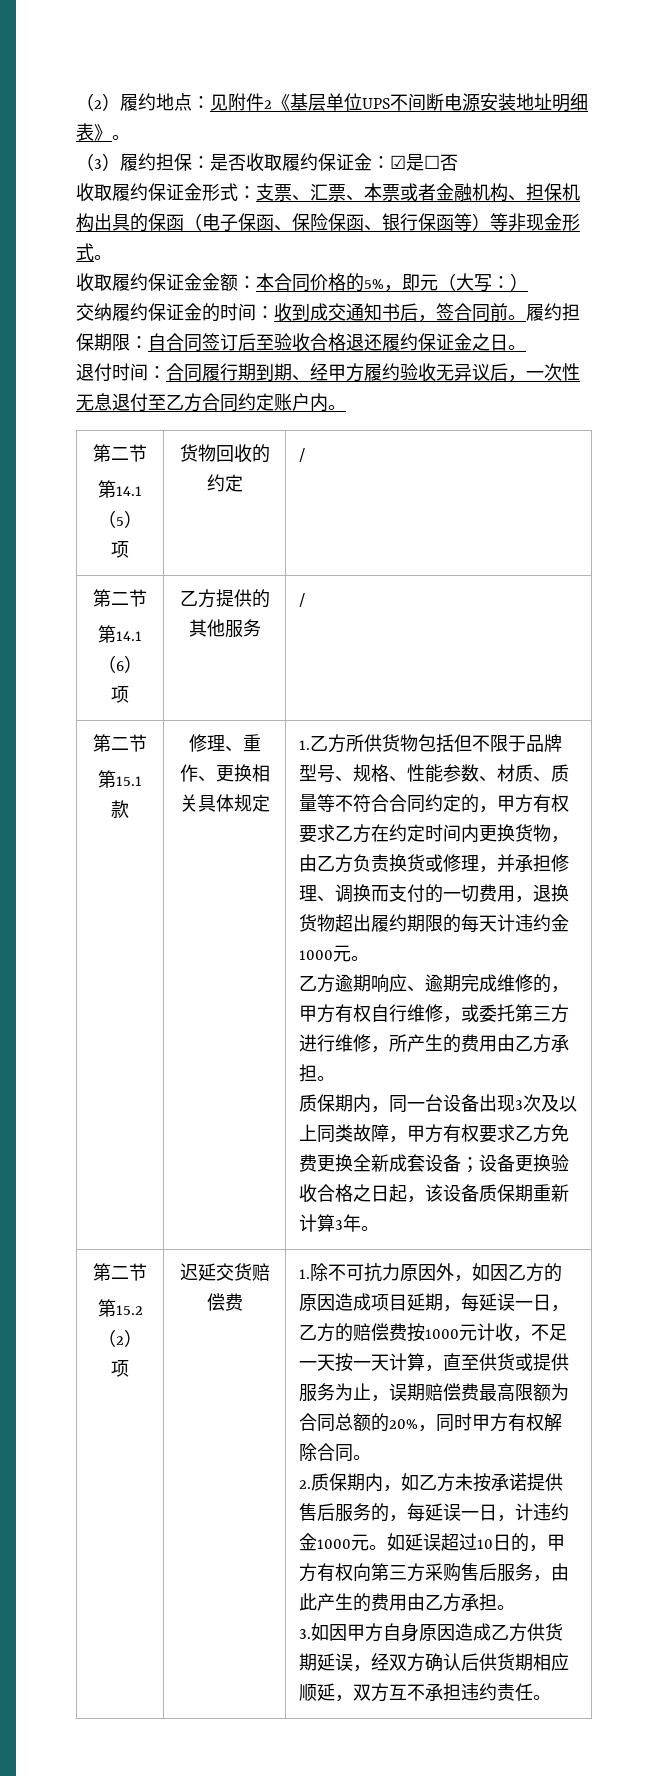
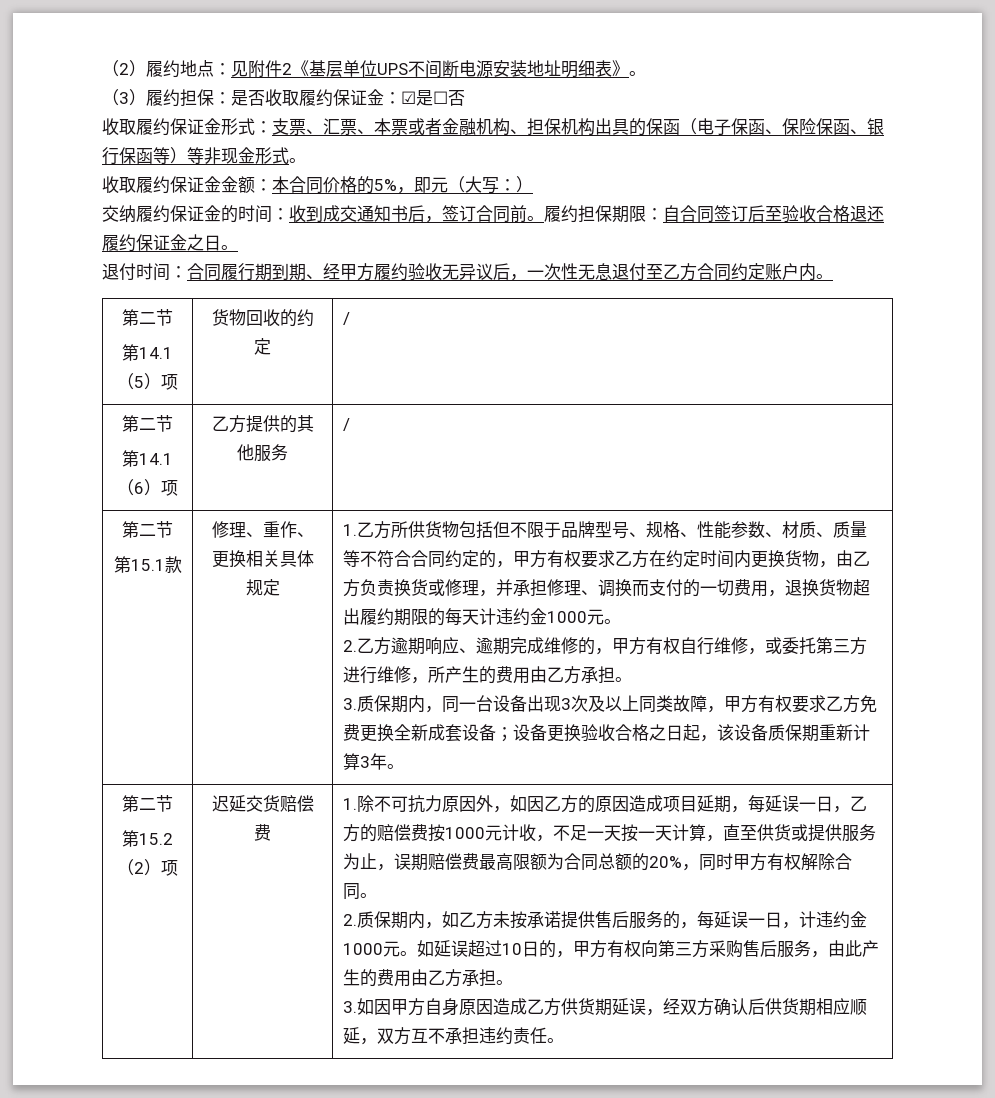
- 交纳履约保证金的时间：收到成交通知书后，签合同前。
+ 交纳履约保证金的时间：收到成交通知书后，签订合同前。
- 乙方逾期响应、逾期完成维修的，甲方有权自行维修，或委托第三方进行维修，所产生的费用由乙方承担。
+ 2.乙方逾期响应、逾期完成维修的，甲方有权自行维修，或委托第三方进行维修，所产生的费用由乙方承担。
- 质保期内，同一台设备出现3次及以上同类故障，甲方有权要求乙方免费更换全新成套设备；设备更换验收合格之日起，该设备质保期重新计算3年。
+ 3.质保期内，同一台设备出现3次及以上同类故障，甲方有权要求乙方免费更换全新成套设备；设备更换验收合格之日起，该设备质保期重新计算3年。

